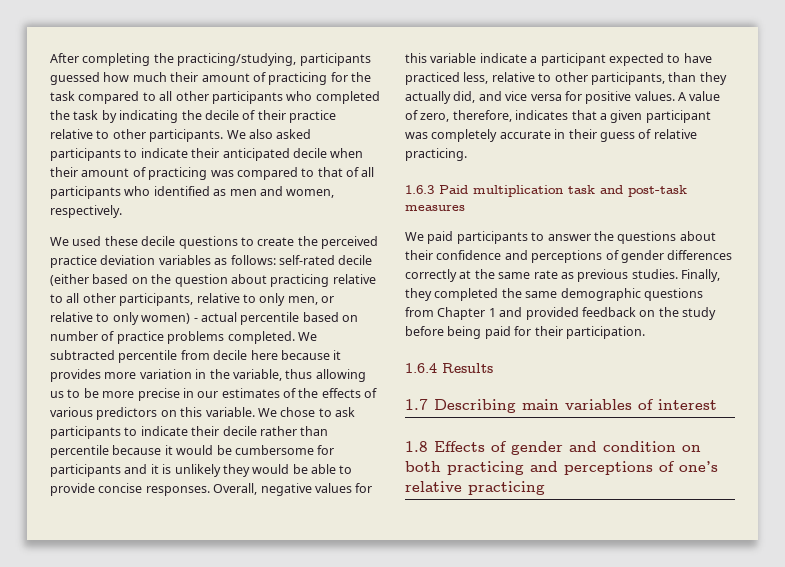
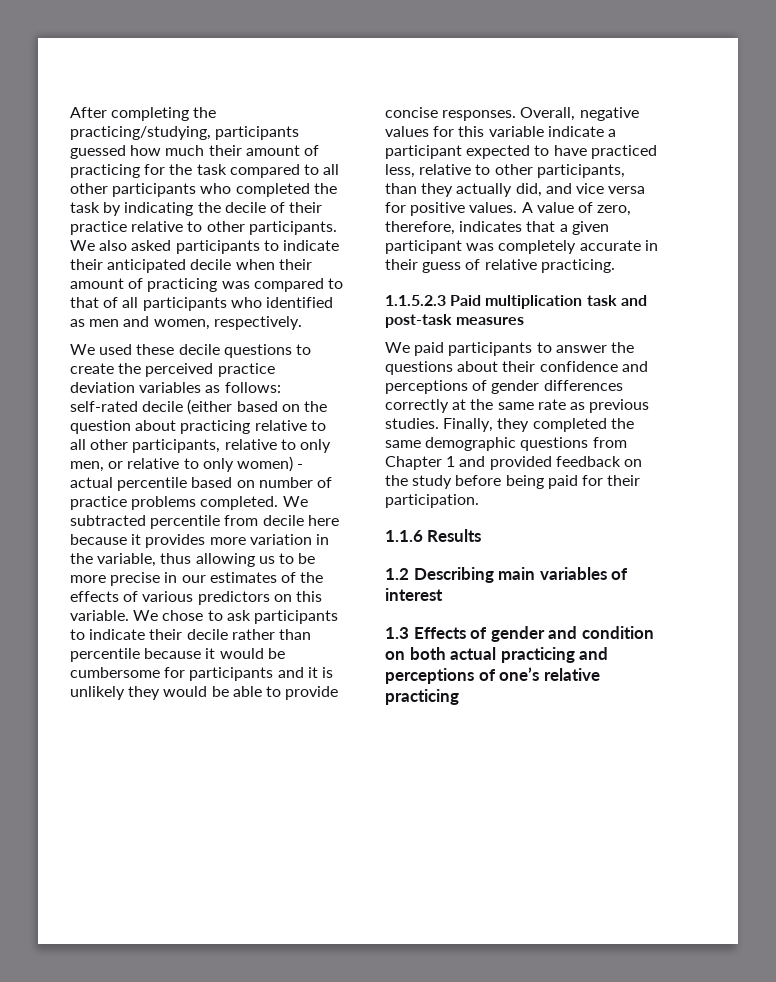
- 1.6.3 Paid multiplication task and post-task measures
+ 1.1.5.2.3 Paid multiplication task and post-task measures
- 1.6.4 Results
+ 1.1.6 Results
- 1.7 Describing main variables of interest
+ 1.2 Describing main variables of interest
- 1.8 Effects of gender and condition on both practicing and perceptions of one’s relative practicing
+ 1.3 Effects of gender and condition on both actual practicing and perceptions of one’s relative practicing

